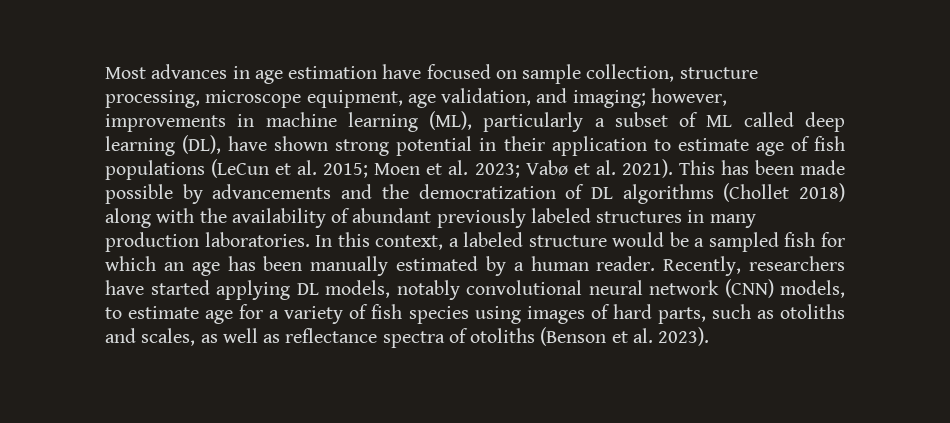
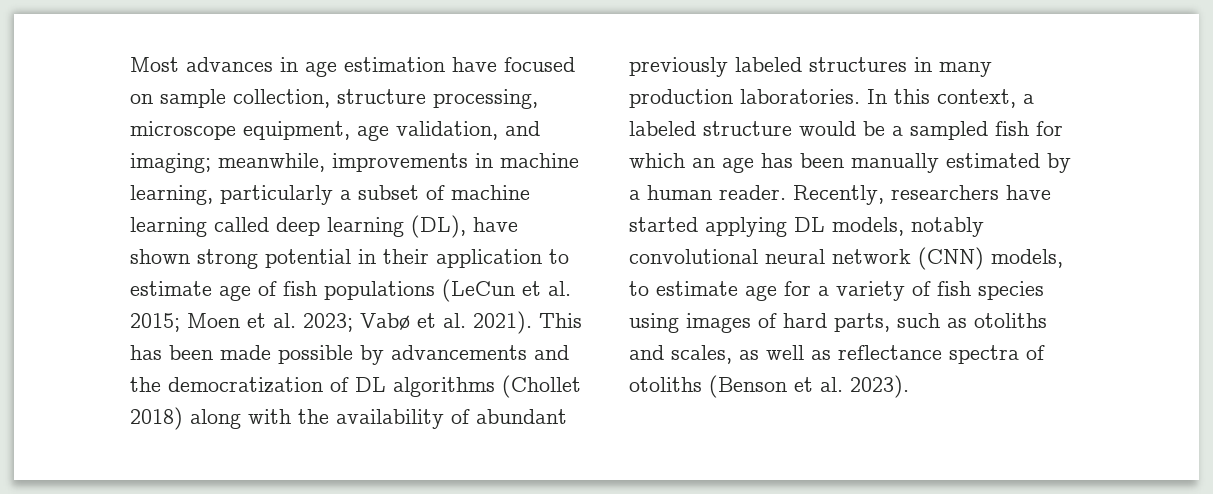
- Most advances in age estimation have focused on sample collection, structure processing, microscope equipment, age validation, and imaging; however, improvements in machine learning (ML), particularly a subset of ML called deep learning (DL), have shown strong potential in their application to estimate age of fish populations (LeCun et al. 2015; Moen et al. 2023; Vabø et al. 2021).
+ Most advances in age estimation have focused on sample collection, structure processing, microscope equipment, age validation, and imaging; meanwhile, improvements in machine learning, particularly a subset of machine learning called deep learning (DL), have shown strong potential in their application to estimate age of fish populations (LeCun et al. 2015; Moen et al. 2023; Vabø et al. 2021).

